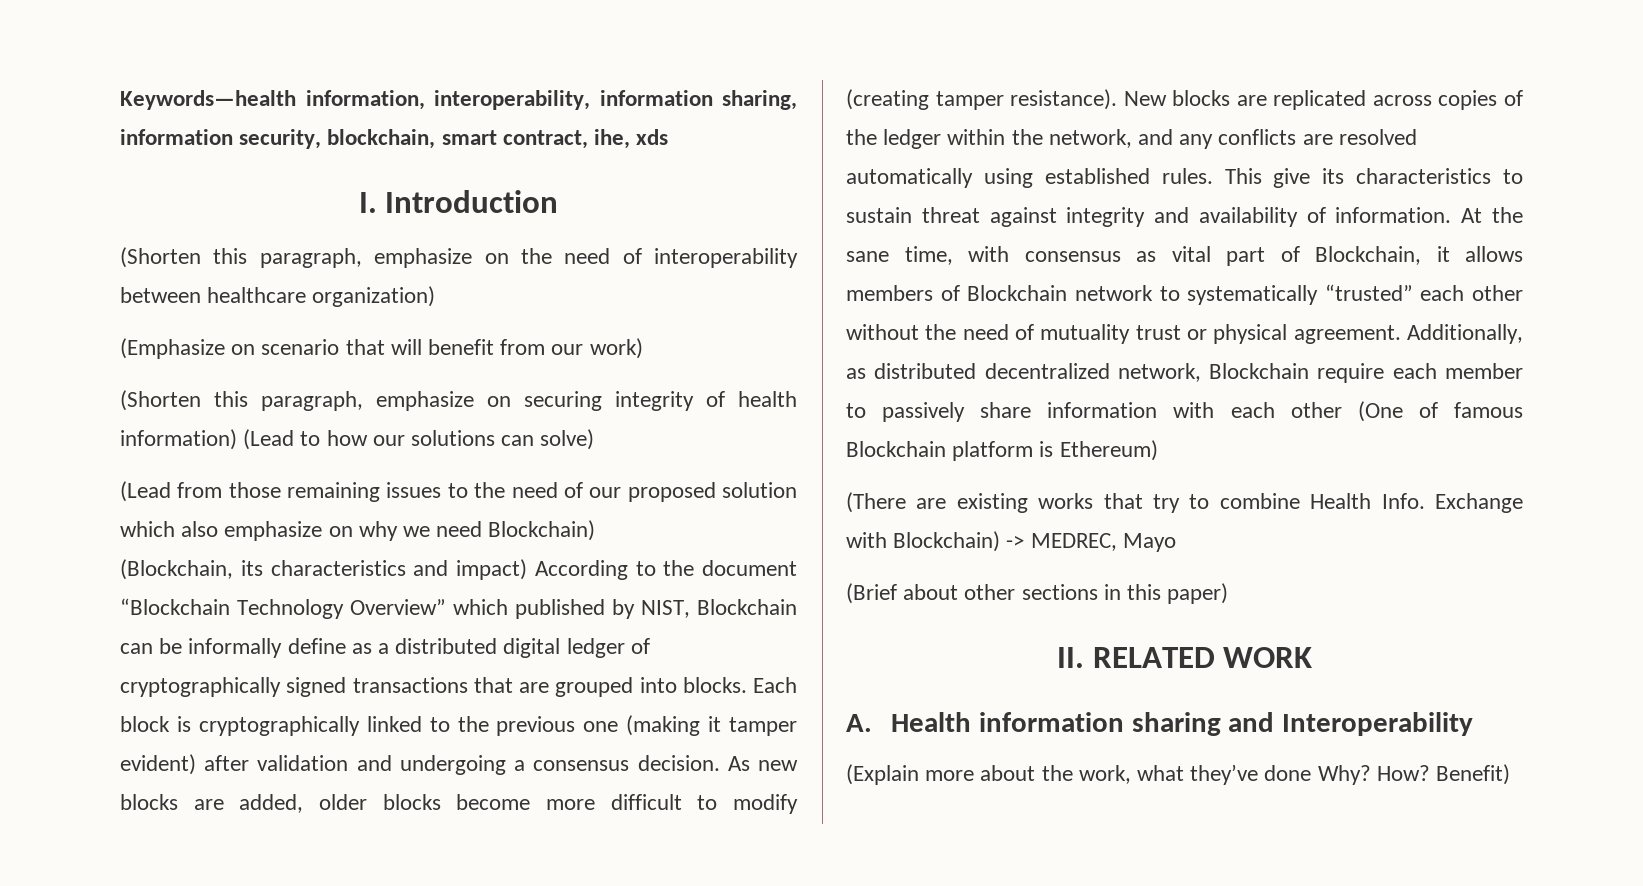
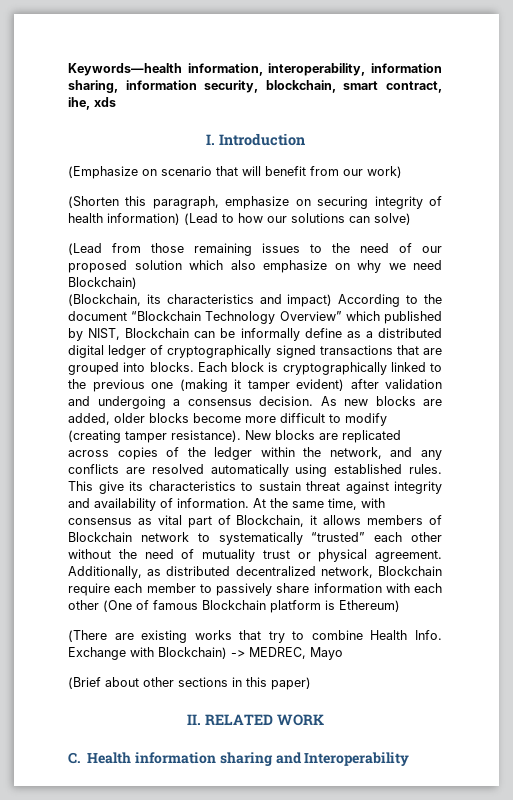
- (Shorten this paragraph, emphasize on the need of interoperability between healthcare organization)
- At the sane time, with consensus as vital part of Blockchain, it allows members of Blockchain network to systematically “trusted” each other without the need of mutuality trust or physical agreement.
+ At the same time, with consensus as vital part of Blockchain, it allows members of Blockchain network to systematically “trusted” each other without the need of mutuality trust or physical agreement.
- A. Health information sharing and Interoperability
+ C. Health information sharing and Interoperability
- (Explain more about the work, what they’ve done Why? How? Benefit)

